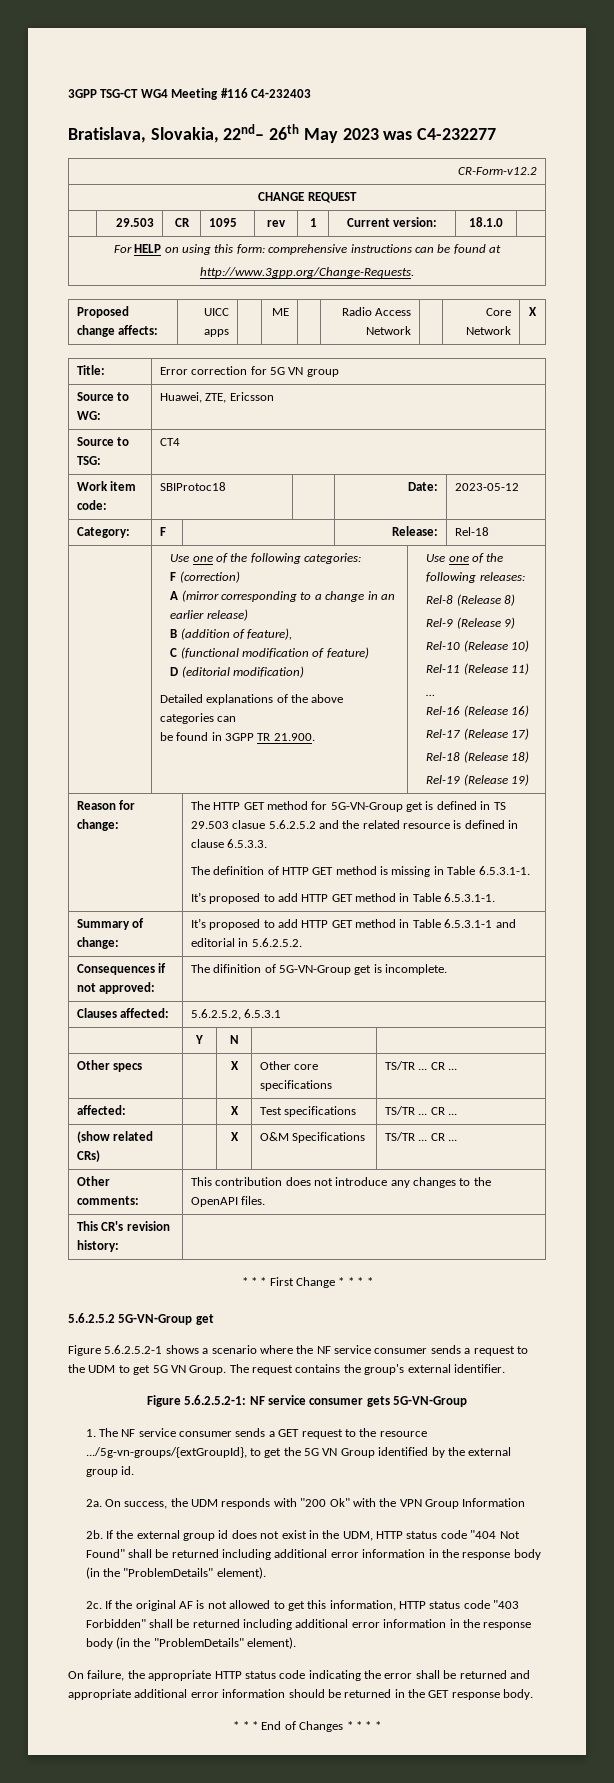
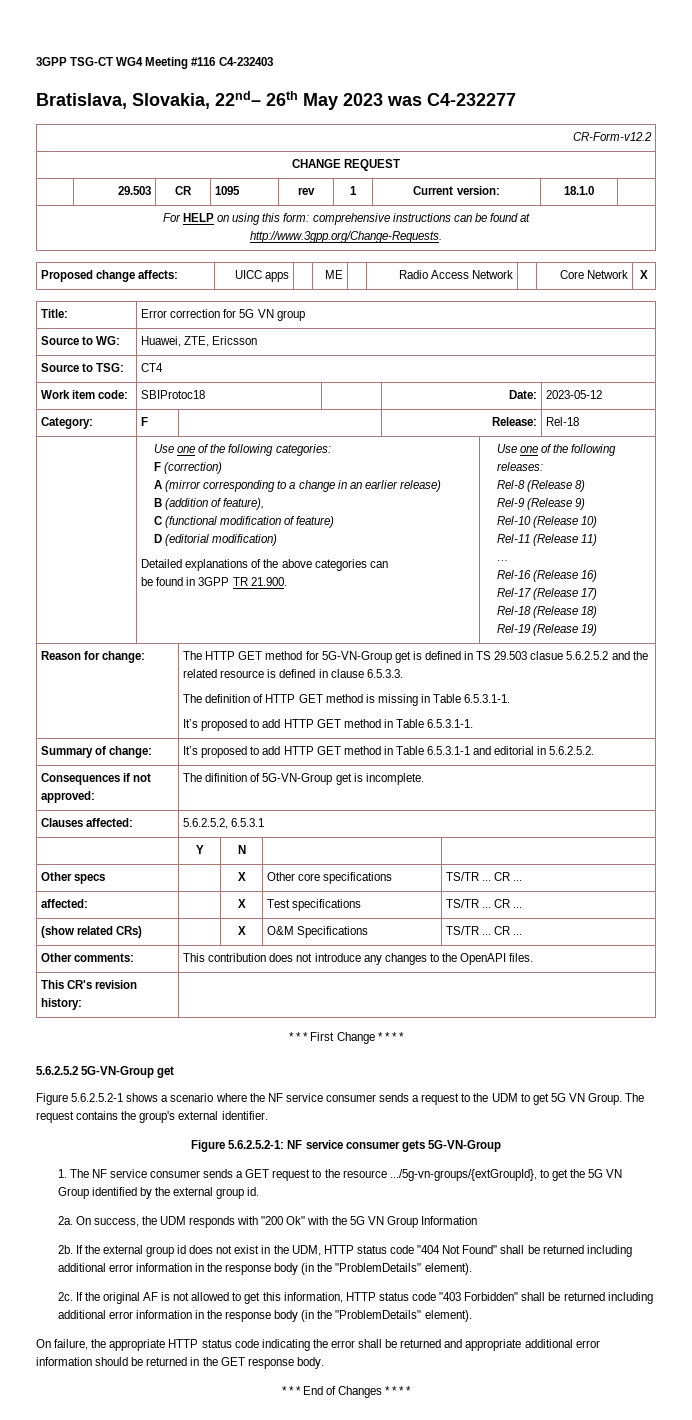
- On success, the UDM responds with "200 Ok" with the VPN Group Information
+ On success, the UDM responds with "200 Ok" with the 5G VN Group Information

